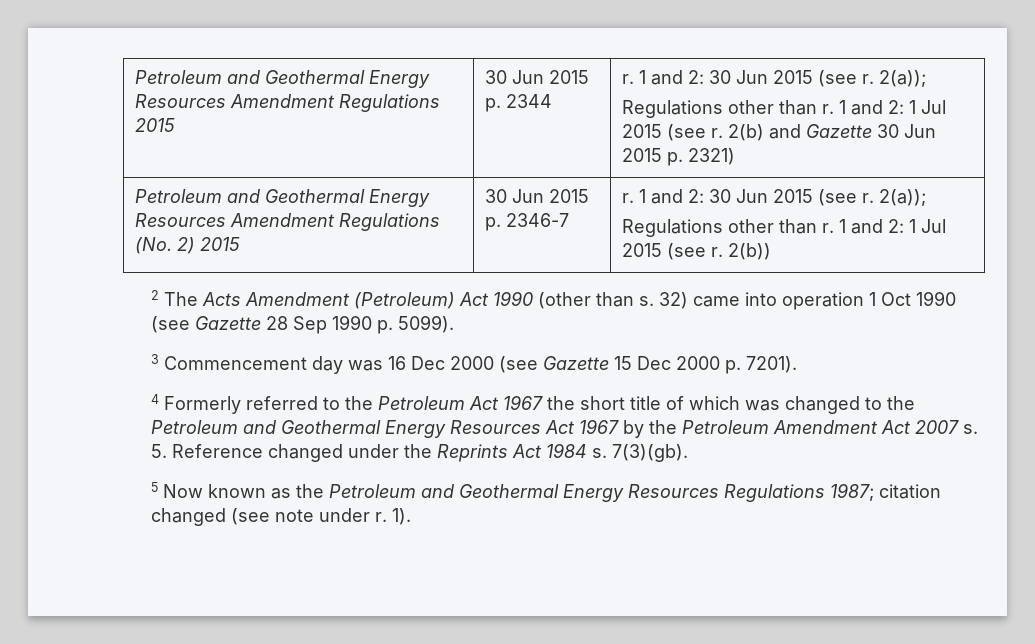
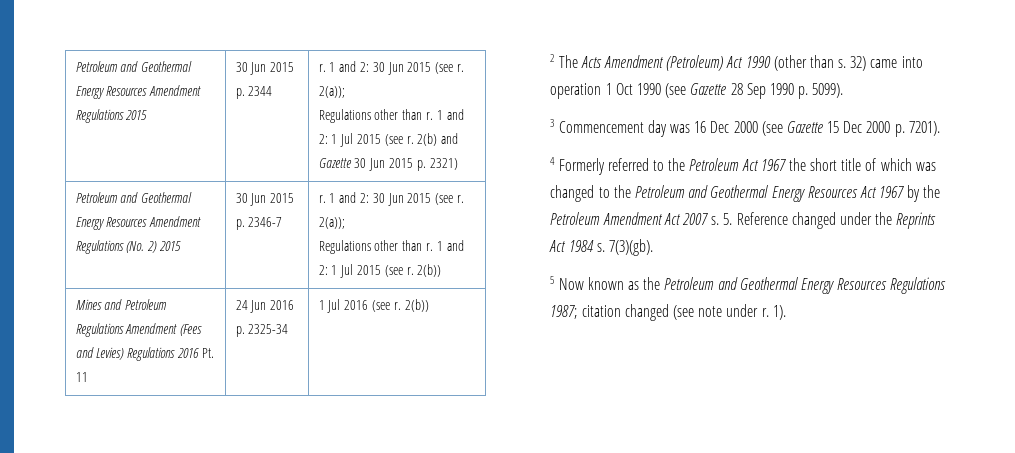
+ Mines and Petroleum Regulations Amendment (Fees and Levies) Regulations 2016 Pt. 11 | 24 Jun 2016 p. 2325-34 | 1 Jul 2016 (see r. 2(b))

